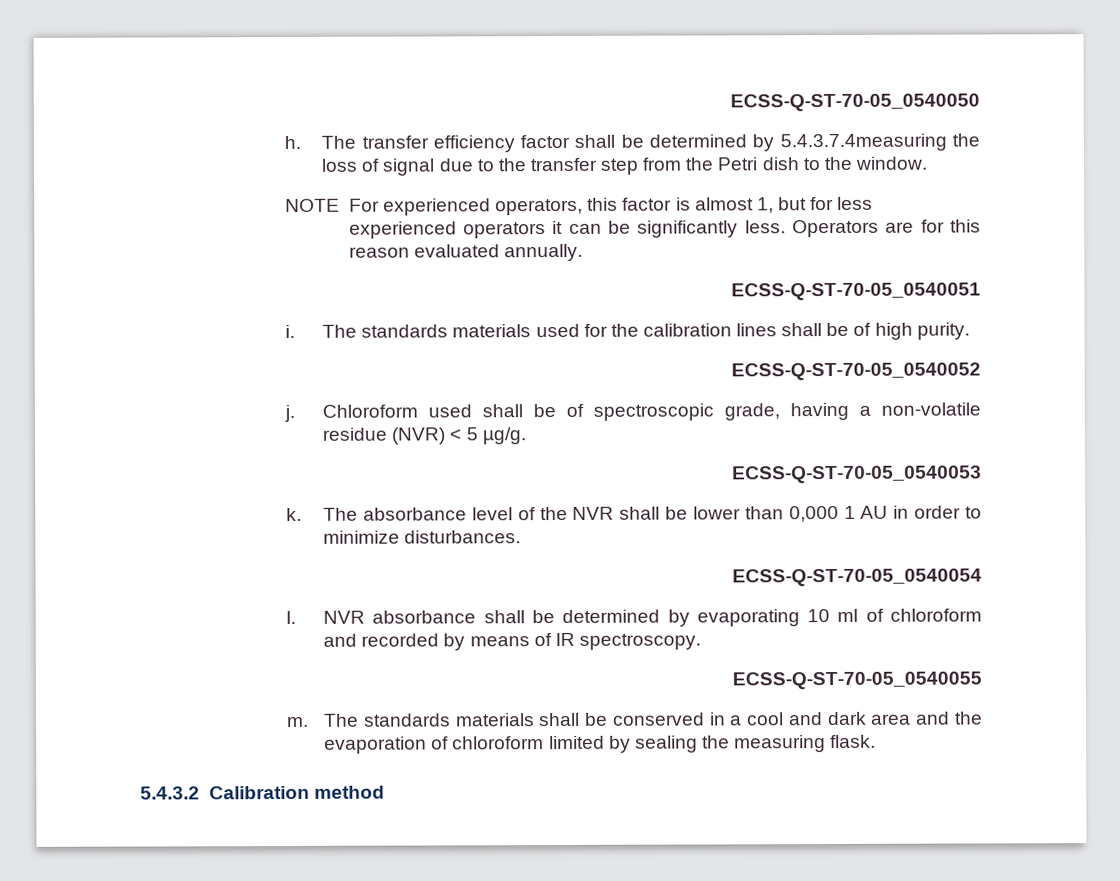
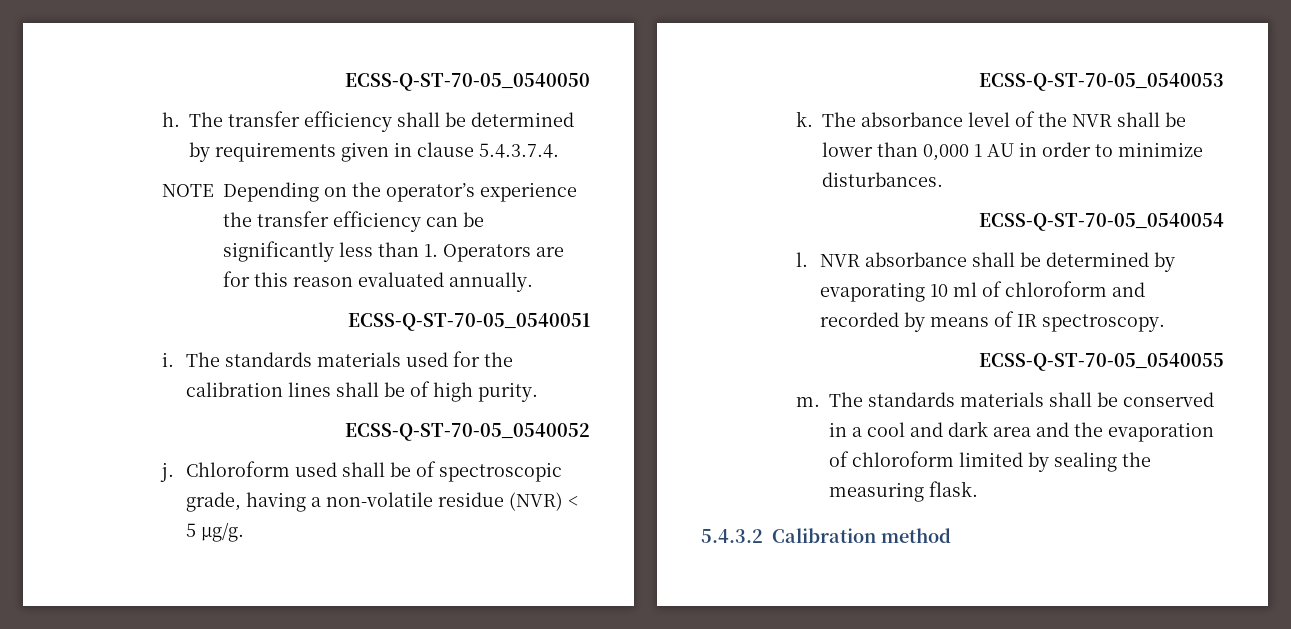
- The transfer efficiency factor shall be determined by 5.4.3.7.4measuring the loss of signal due to the transfer step from the Petri dish to the window.
- NOTE For experienced operators, this factor is almost 1, but for less experienced operators it can be significantly less. Operators are for this reason evaluated annually.
+ The transfer efficiency shall be determined by requirements given in clause 5.4.3.7.4.
+ NOTE Depending on the operator’s experience the transfer efficiency can be significantly less than 1. Operators are for this reason evaluated annually.

